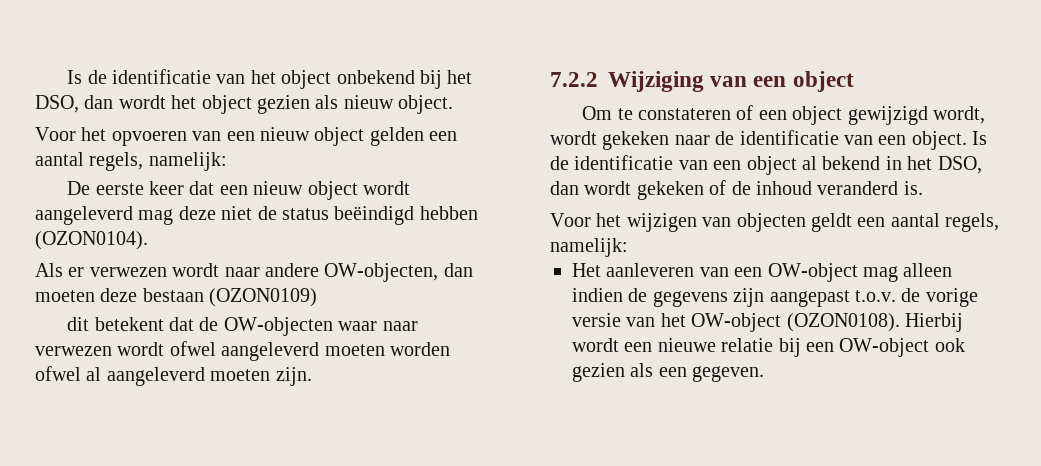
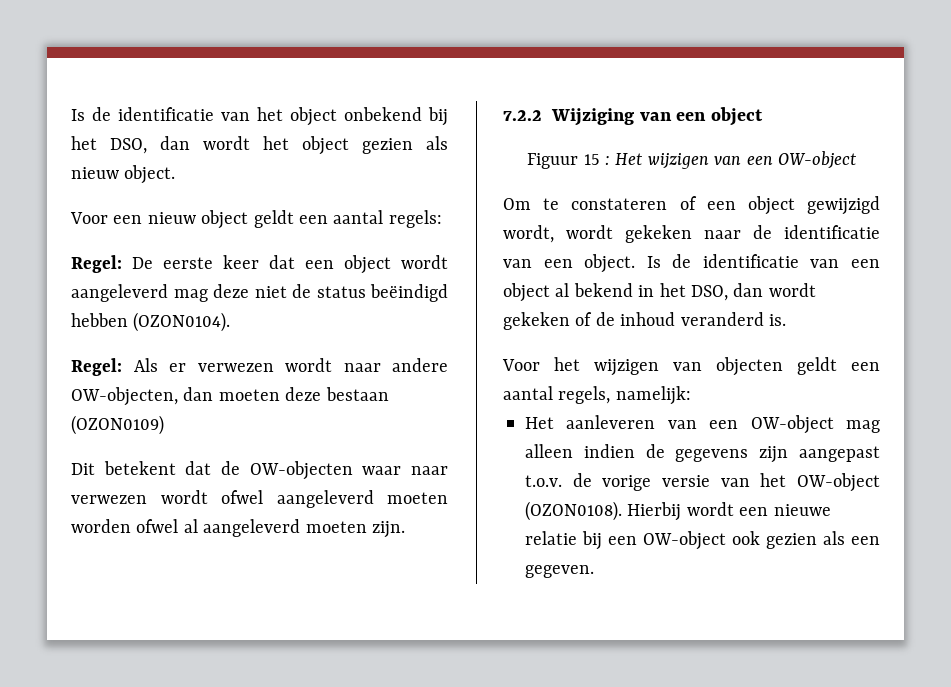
- Voor het opvoeren van een nieuw object gelden een aantal regels, namelijk:
- De eerste keer dat een nieuw object wordt aangeleverd mag deze niet de status beëindigd hebben (OZON0104).
+ Voor een nieuw object geldt een aantal regels:
+ Regel: De eerste keer dat een object wordt aangeleverd mag deze niet de status beëindigd hebben (OZON0104).
- Als er verwezen wordt naar andere OW-objecten, dan moeten deze bestaan (OZON0109)
+ Regel: Als er verwezen wordt naar andere OW-objecten, dan moeten deze bestaan (OZON0109)
- dit betekent dat de OW-objecten waar naar verwezen wordt ofwel aangeleverd moeten worden ofwel al aangeleverd moeten zijn.
+ Dit betekent dat de OW-objecten waar naar verwezen wordt ofwel aangeleverd moeten worden ofwel al aangeleverd moeten zijn.
+ Figuur 15 : Het wijzigen van een OW-object

